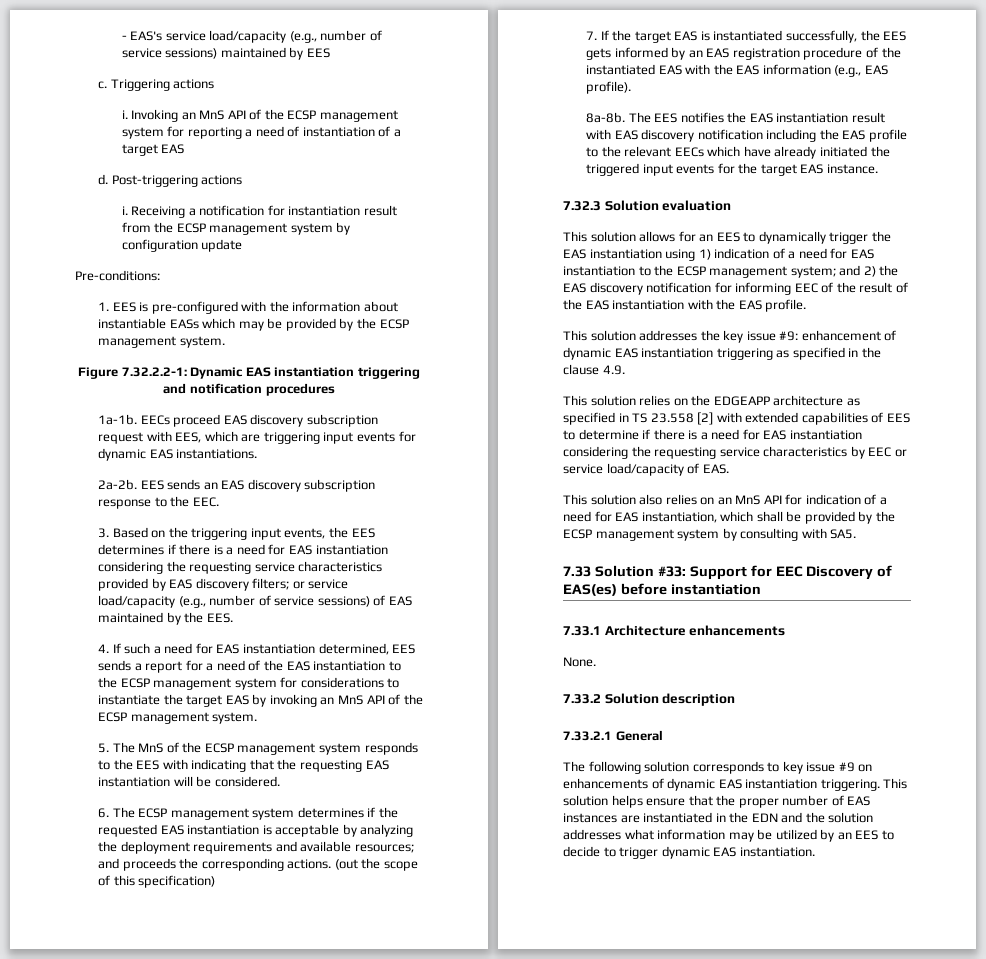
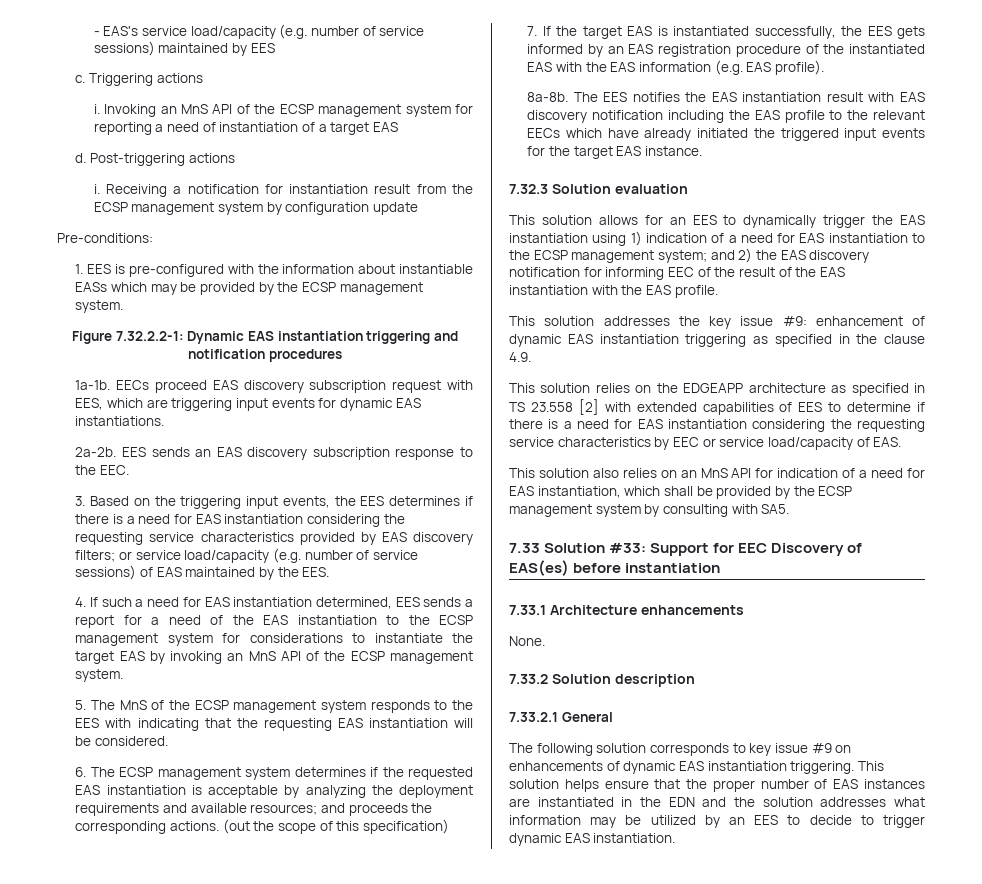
- - EAS's service load/capacity (e.g., number of service sessions) maintained by EES
+ - EAS's service load/capacity (e.g. number of service sessions) maintained by EES
- 3. Based on the triggering input events, the EES determines if there is a need for EAS instantiation considering the requesting service characteristics provided by EAS discovery filters; or service load/capacity (e.g., number of service sessions) of EAS maintained by the EES.
+ 3. Based on the triggering input events, the EES determines if there is a need for EAS instantiation considering the requesting service characteristics provided by EAS discovery filters; or service load/capacity (e.g. number of service sessions) of EAS maintained by the EES.
- 7. If the target EAS is instantiated successfully, the EES gets informed by an EAS registration procedure of the instantiated EAS with the EAS information (e.g., EAS profile).
+ 7. If the target EAS is instantiated successfully, the EES gets informed by an EAS registration procedure of the instantiated EAS with the EAS information (e.g. EAS profile).

